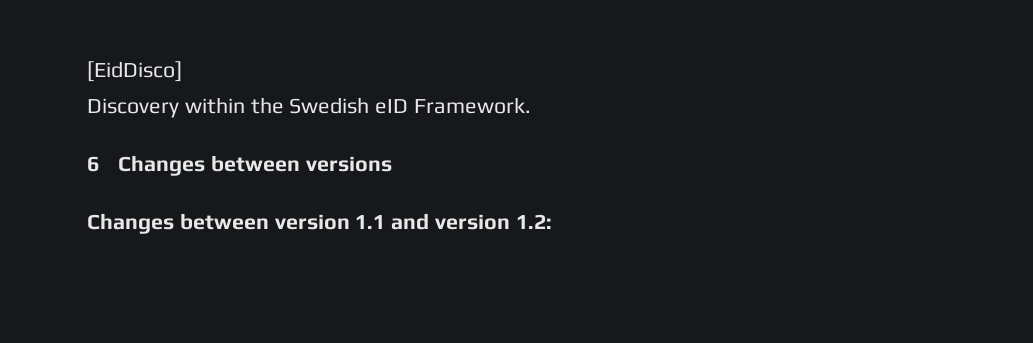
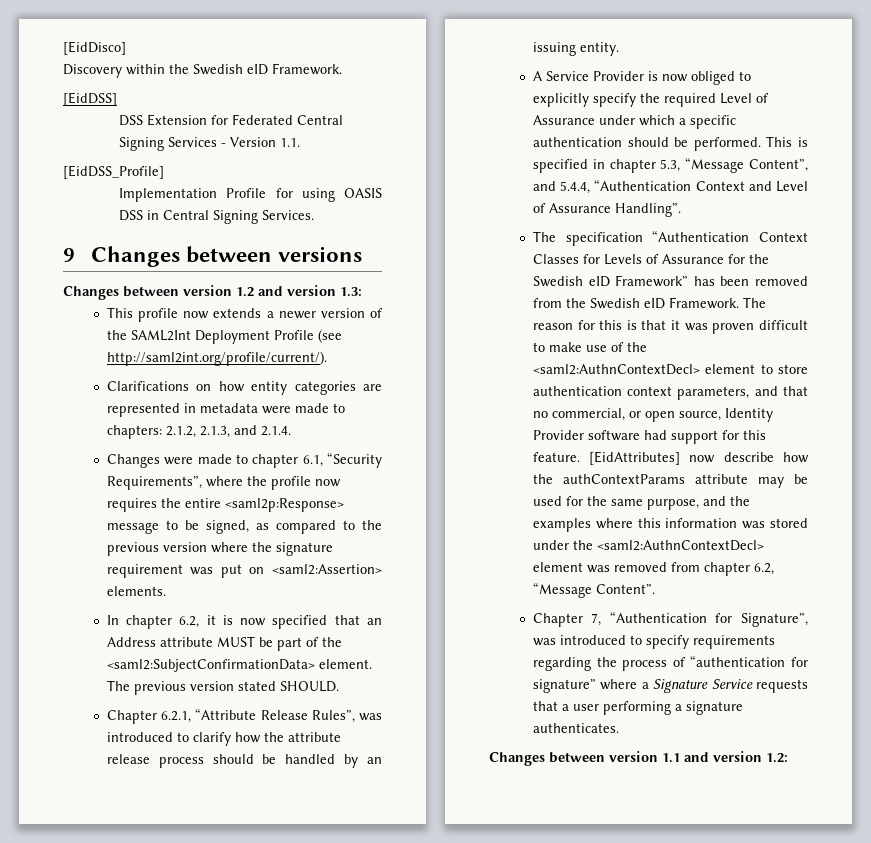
- 6 Changes between versions
+ [EidDSS]
+ DSS Extension for Federated Central Signing Services - Version 1.1.
+ [EidDSS_Profile]
+ Implementation Profile for using OASIS DSS in Central Signing Services.
+ 9 Changes between versions
+ Changes between version 1.2 and version 1.3:
+ This profile now extends a newer version of the SAML2Int Deployment Profile (see http://saml2int.org/profile/current/).
+ Clarifications on how entity categories are represented in metadata were made to chapters: 2.1.2, 2.1.3, and 2.1.4.
+ Changes were made to chapter 6.1, “Security Requirements”, where the profile now requires the entire <saml2p:Response> message to be signed, as compared to the previous version where the signature requirement was put on <saml2:Assertion> elements.
+ In chapter 6.2, it is now specified that an Address attribute MUST be part of the <saml2:SubjectConfirmationData> element. The previous version stated SHOULD.
+ Chapter 6.2.1, “Attribute Release Rules”, was introduced to clarify how the attribute release process should be handled by an issuing entity.
+ A Service Provider is now obliged to explicitly specify the required Level of Assurance under which a specific authentication should be performed. This is specified in chapter 5.3, “Message Content”, and 5.4.4, “Authentication Context and Level of Assurance Handling”.
+ The specification “Authentication Context Classes for Levels of Assurance for the Swedish eID Framework” has been removed from the Swedish eID Framework. The reason for this is that it was proven difficult to make use of the <saml2:AuthnContextDecl> element to store authentication context parameters, and that no commercial, or open source, Identity Provider software had support for this feature. [EidAttributes] now describe how the authContextParams attribute may be used for the same purpose, and the examples where this information was stored under the <saml2:AuthnContextDecl> element was removed from chapter 6.2, “Message Content”.
+ Chapter 7, “Authentication for Signature”, was introduced to specify requirements regarding the process of “authentication for signature” where a Signature Service requests that a user performing a signature authenticates.

